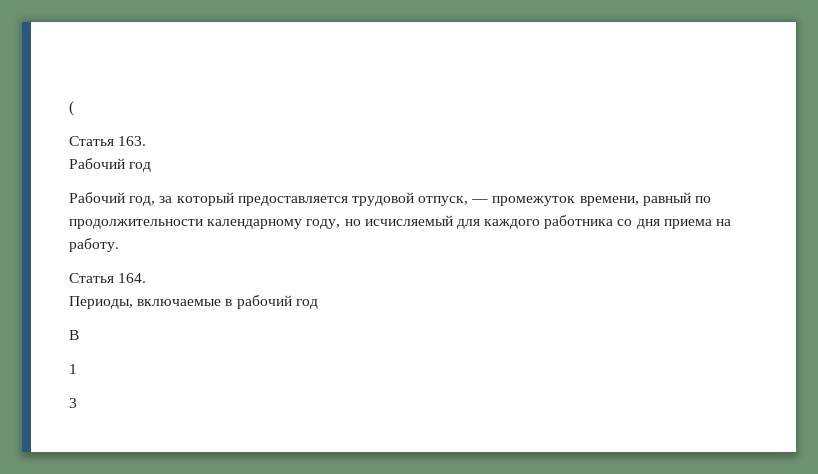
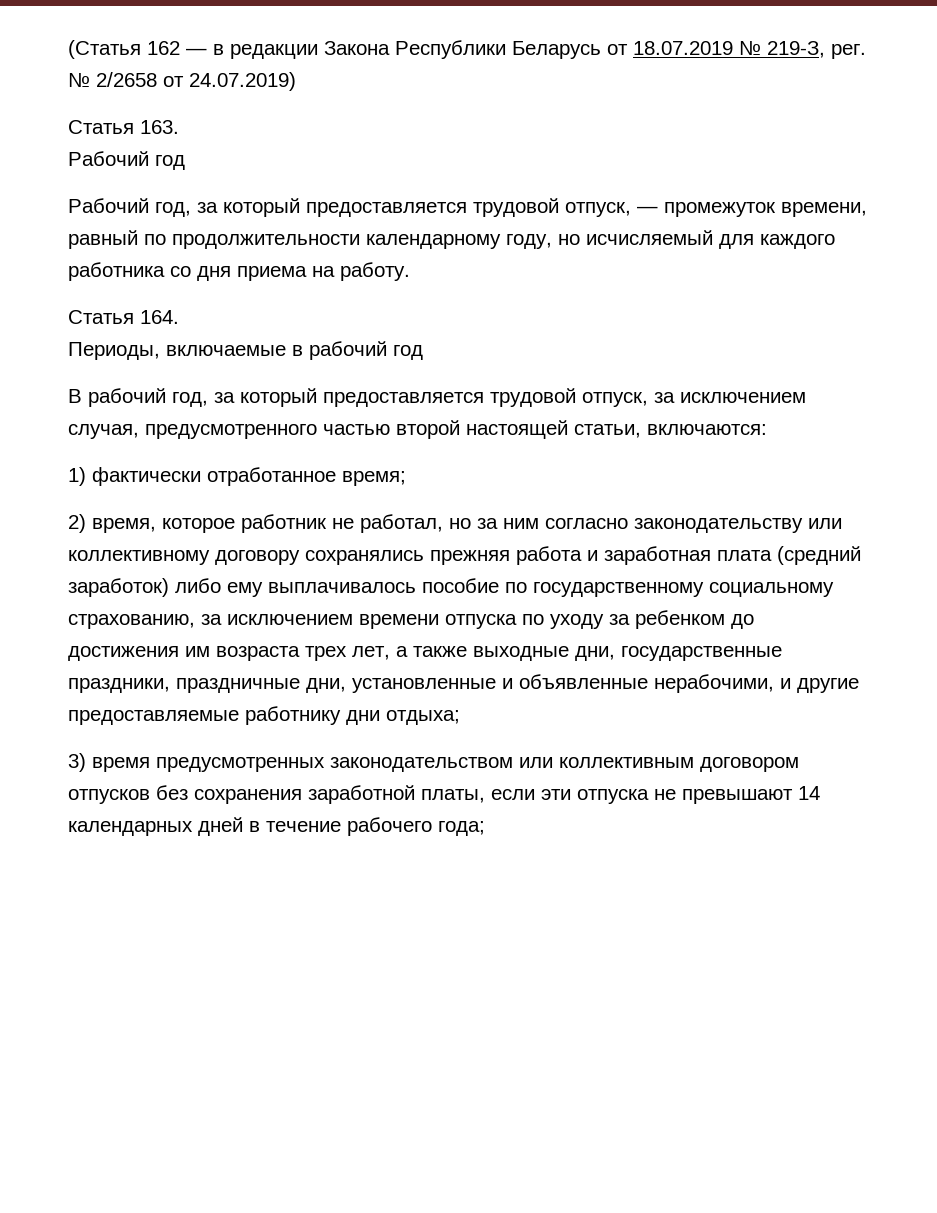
- (
+ (Статья 162 — в редакции Закона Республики Беларусь от 18.07.2019 № 219-З, рег. № 2/2658 от 24.07.2019)
- В
- 1
- 3
+ В рабочий год, за который предоставляется трудовой отпуск, за исключением случая, предусмотренного частью второй настоящей статьи, включаются:
+ 1) фактически отработанное время;
+ 2) время, которое работник не работал, но за ним согласно законодательству или коллективному договору сохранялись прежняя работа и заработная плата (средний заработок) либо ему выплачивалось пособие по государственному социальному страхованию, за исключением времени отпуска по уходу за ребенком до достижения им возраста трех лет, а также выходные дни, государственные праздники, праздничные дни, установленные и объявленные нерабочими, и другие предоставляемые работнику дни отдыха;
+ 3) время предусмотренных законодательством или коллективным договором отпусков без сохранения заработной платы, если эти отпуска не превышают 14 календарных дней в течение рабочего года;

